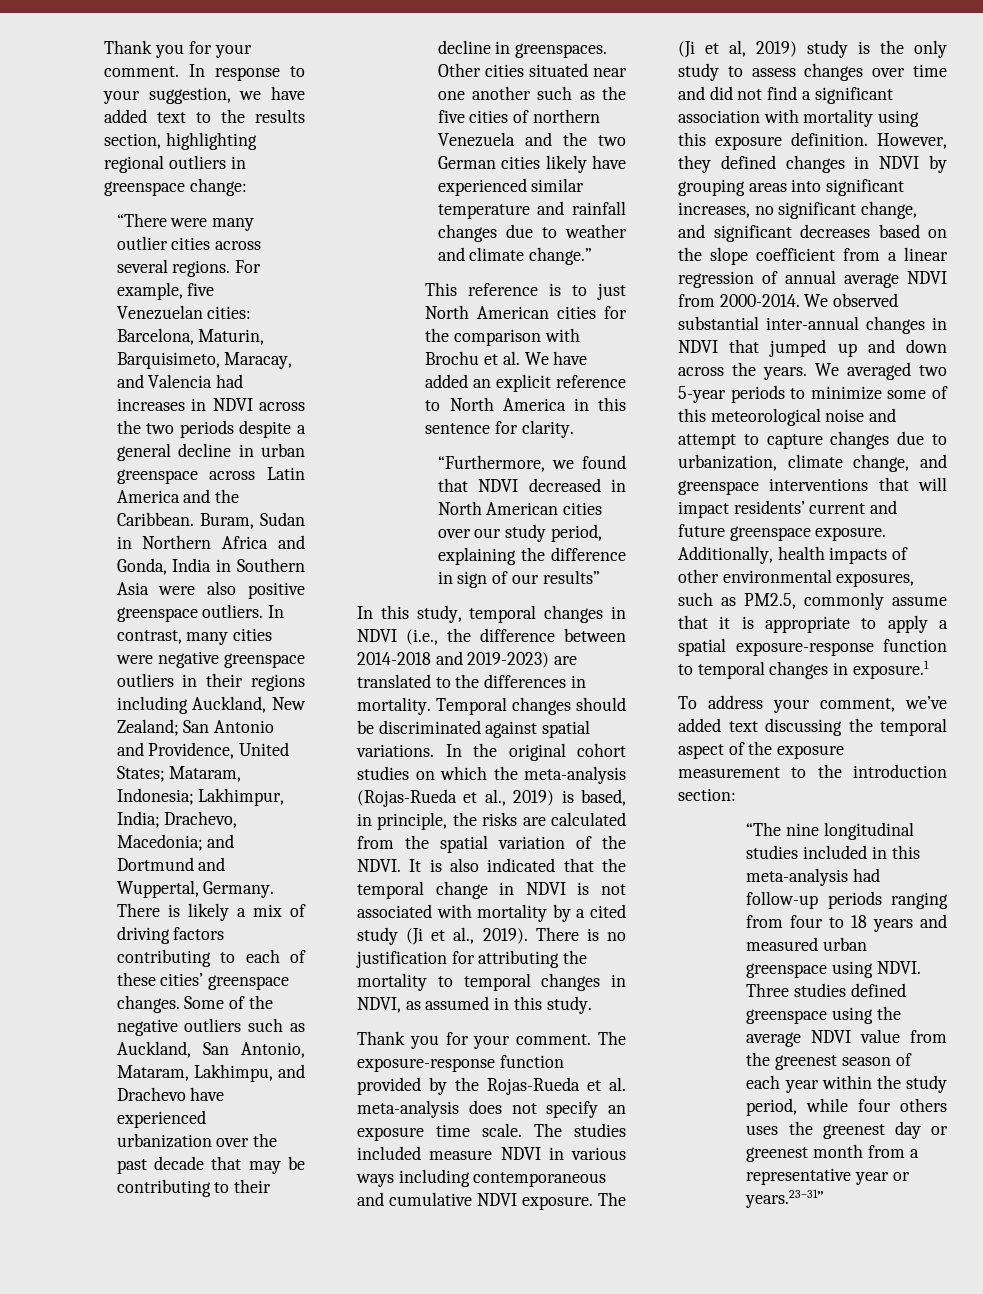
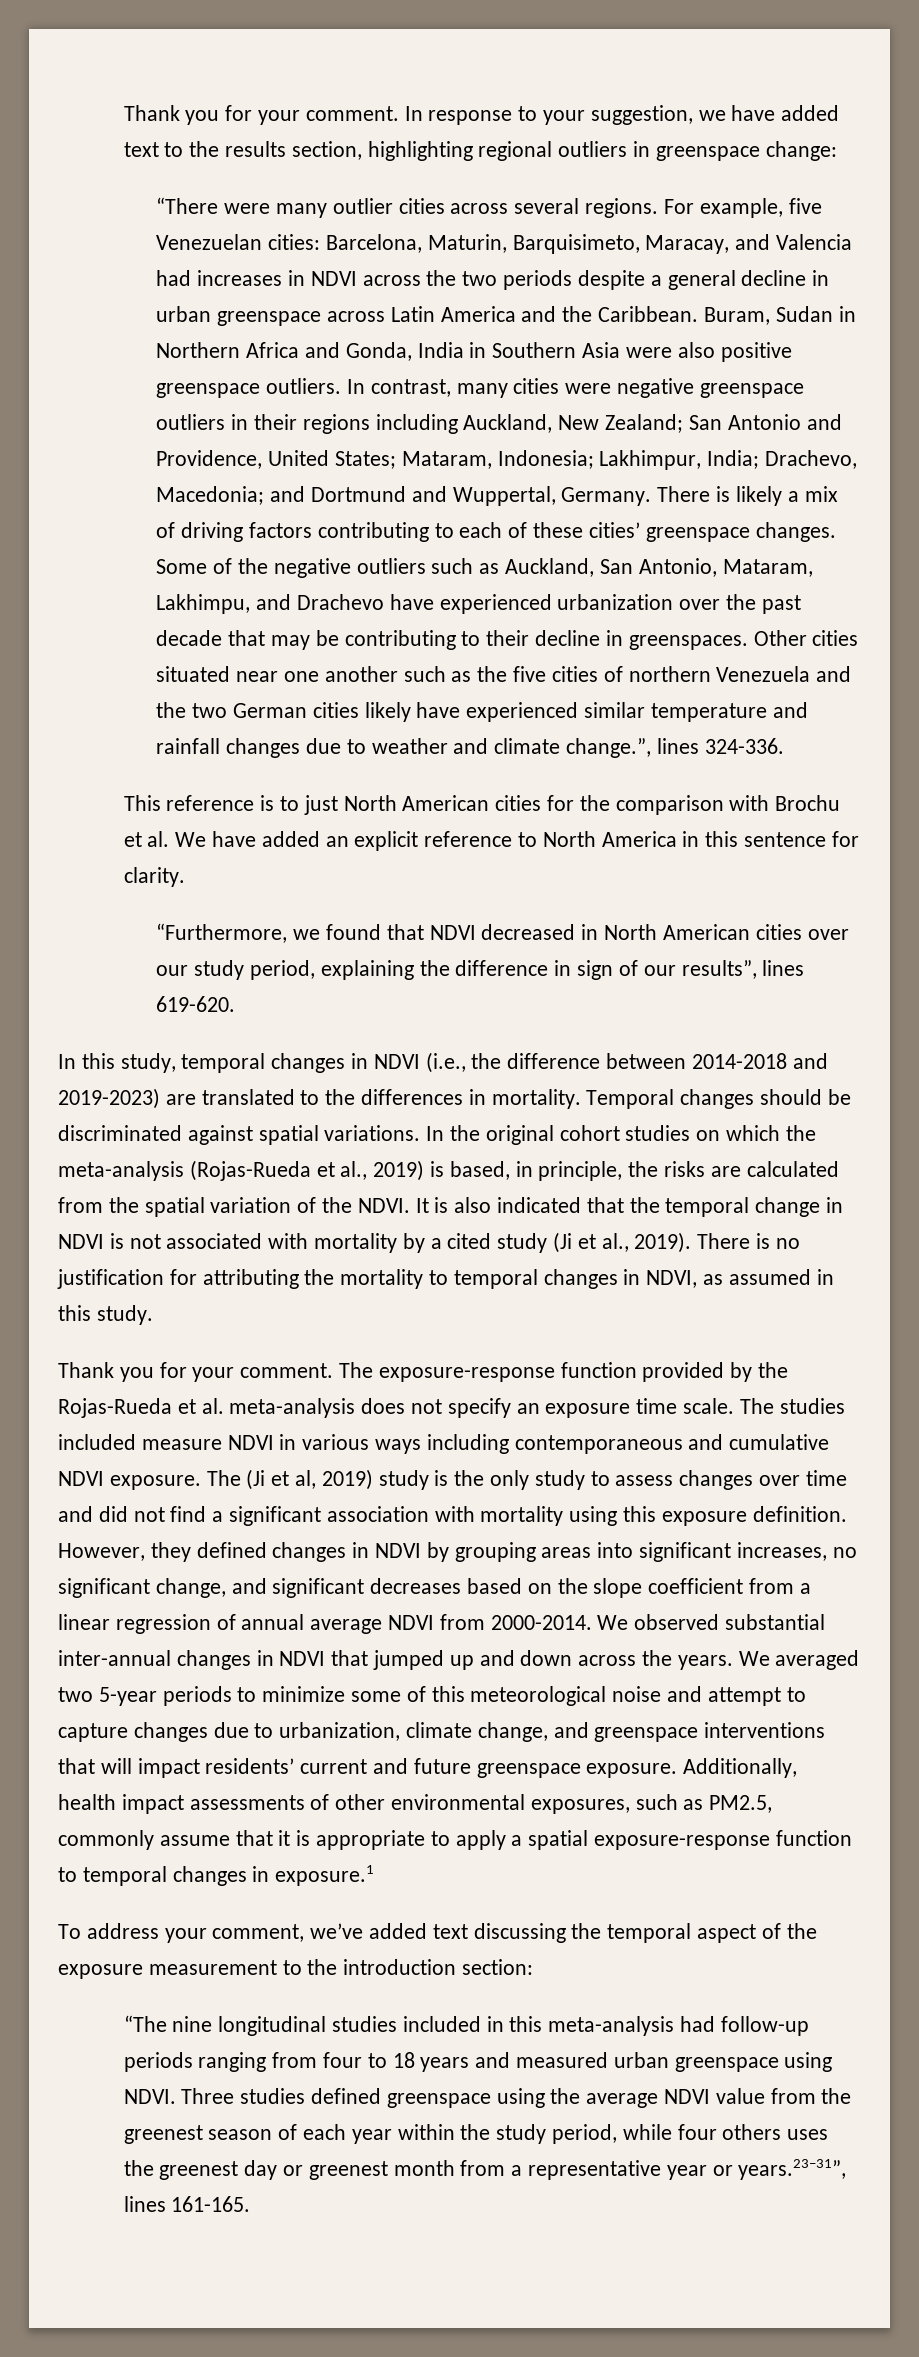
- Other cities situated near one another such as the five cities of northern Venezuela and the two German cities likely have experienced similar temperature and rainfall changes due to weather and climate change.”
+ Other cities situated near one another such as the five cities of northern Venezuela and the two German cities likely have experienced similar temperature and rainfall changes due to weather and climate change.”, lines 324-336.
- “Furthermore, we found that NDVI decreased in North American cities over our study period, explaining the difference in sign of our results”
+ “Furthermore, we found that NDVI decreased in North American cities over our study period, explaining the difference in sign of our results”, lines 619-620.
- Additionally, health impacts of other environmental exposures, such as PM2.5, commonly assume that it is appropriate to apply a spatial exposure-response function to temporal changes in exposure.1
+ Additionally, health impact assessments of other environmental exposures, such as PM2.5, commonly assume that it is appropriate to apply a spatial exposure-response function to temporal changes in exposure.1
- Three studies defined greenspace using the average NDVI value from the greenest season of each year within the study period, while four others uses the greenest day or greenest month from a representative year or years.23–31”
+ Three studies defined greenspace using the average NDVI value from the greenest season of each year within the study period, while four others uses the greenest day or greenest month from a representative year or years.23–31”, lines 161-165.

